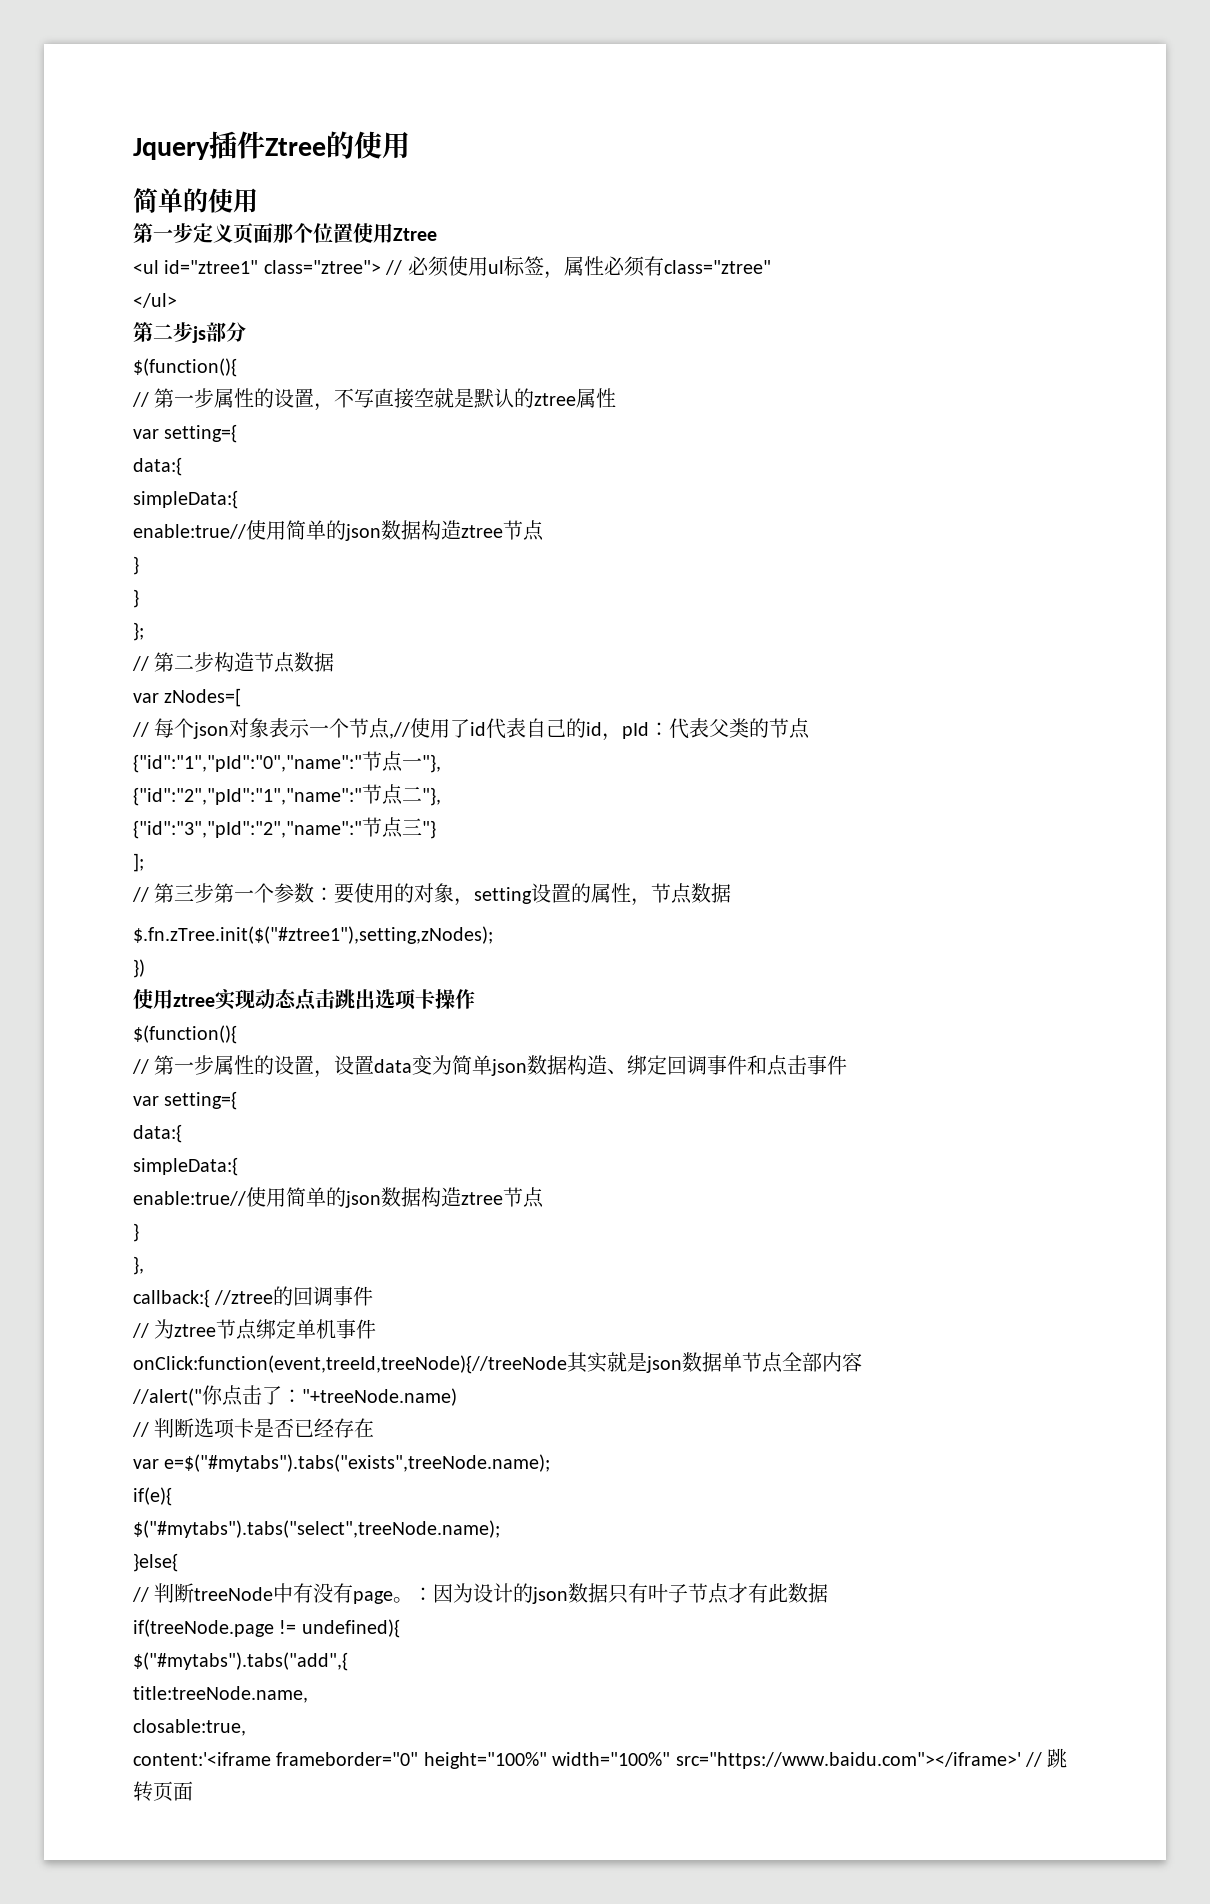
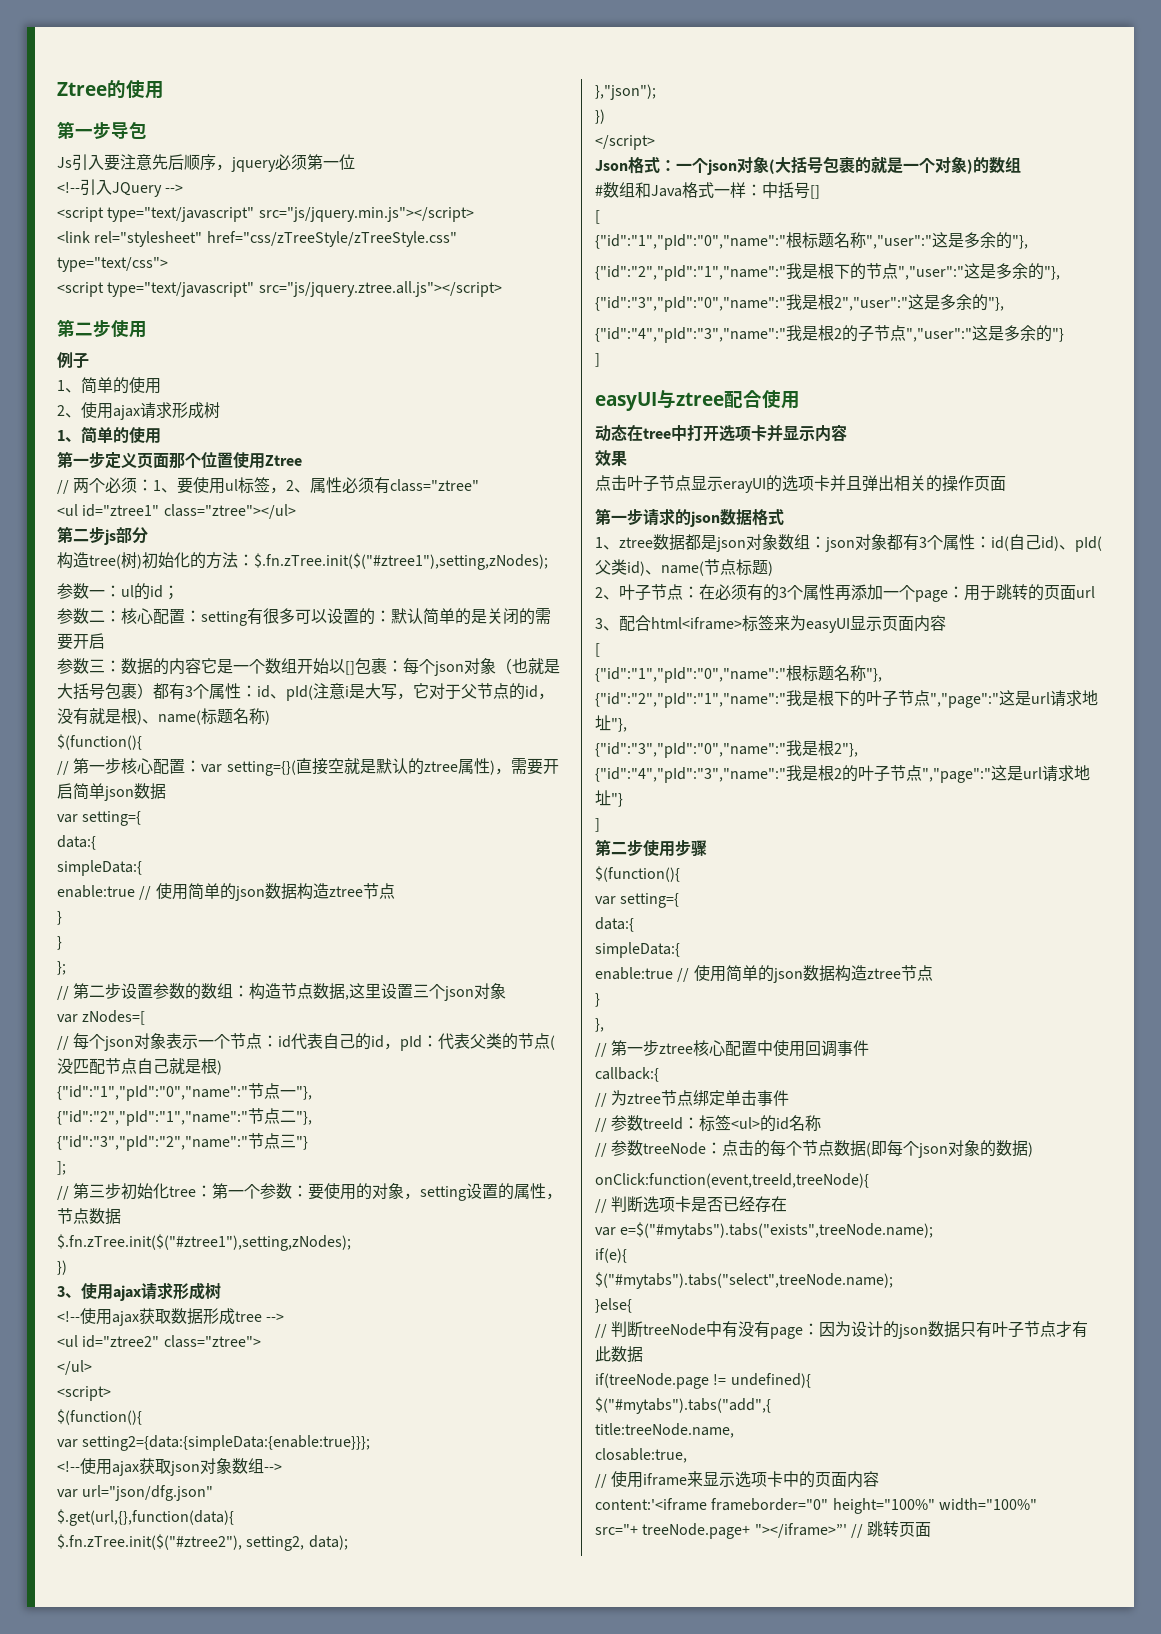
- Jquery插件Ztree的使用
+ Ztree的使用
- 简单的使用
+ 第一步导包
+ Js引入要注意先后顺序，jquery必须第一位
+ <!--引入JQuery -->
+ <script type="text/javascript" src="js/jquery.min.js"></script>
+ <link rel="stylesheet" href="css/zTreeStyle/zTreeStyle.css" type="text/css">
+ <script type="text/javascript" src="js/jquery.ztree.all.js"></script>
+ 第二步使用
+ 例子
+ 1、简单的使用
+ 2、使用ajax请求形成树
+ 1、简单的使用
- <ul id="ztree1" class="ztree"> // 必须使用ul标签，属性必须有class="ztree"
+ // 两个必须：1、要使用ul标签，2、属性必须有class="ztree"
- </ul>
+ <ul id="ztree1" class="ztree"></ul>
  第二步js部分
+ 构造tree(树)初始化的方法：$.fn.zTree.init($("#ztree1"),setting,zNodes);
+ 参数一：ul的id；
+ 参数二：核心配置：setting有很多可以设置的：默认简单的是关闭的需要开启
+ 参数三：数据的内容它是一个数组开始以[]包裹：每个json对象（也就是大括号包裹）都有3个属性：id、pId(注意i是大写，它对于父节点的id，没有就是根)、name(标题名称)
  $(function(){
- // 第一步属性的设置，不写直接空就是默认的ztree属性
+ // 第一步核心配置：var setting={}(直接空就是默认的ztree属性)，需要开启简单json数据
  var setting={
  data:{
  simpleData:{
- enable:true//使用简单的json数据构造ztree节点
+ enable:true // 使用简单的json数据构造ztree节点
- // 第二步构造节点数据
+ // 第二步设置参数的数组：构造节点数据,这里设置三个json对象
- // 每个json对象表示一个节点,//使用了id代表自己的id，pId：代表父类的节点
+ // 每个json对象表示一个节点：id代表自己的id，pId：代表父类的节点(没匹配节点自己就是根)
- // 第三步第一个参数：要使用的对象，setting设置的属性，节点数据
+ // 第三步初始化tree：第一个参数：要使用的对象，setting设置的属性，节点数据
- 使用ztree实现动态点击跳出选项卡操作
+ 3、使用ajax请求形成树
+ <!--使用ajax获取数据形成tree -->
+ <ul id="ztree2" class="ztree">
+ </ul>
+ <script>
  $(function(){
- // 第一步属性的设置，设置data变为简单json数据构造、绑定回调事件和点击事件
+ var setting2={data:{simpleData:{enable:true}}};
+ <!--使用ajax获取json对象数组-->
+ var url="json/dfg.json"
+ $.get(url,{},function(data){
+ $.fn.zTree.init($("#ztree2"), setting2, data);
+ },"json");
+ })
+ </script>
+ Json格式：一个json对象(大括号包裹的就是一个对象)的数组
+ #数组和Java格式一样：中括号[]
+ [
+ {"id":"1","pId":"0","name":"根标题名称","user":"这是多余的"},
+ {"id":"2","pId":"1","name":"我是根下的节点","user":"这是多余的"},
+ {"id":"3","pId":"0","name":"我是根2","user":"这是多余的"},
+ {"id":"4","pId":"3","name":"我是根2的子节点","user":"这是多余的"}
+ ]
+ easyUI与ztree配合使用
+ 动态在tree中打开选项卡并显示内容
+ 效果
+ 点击叶子节点显示erayUI的选项卡并且弹出相关的操作页面
+ 第一步请求的json数据格式
+ 1、ztree数据都是json对象数组：json对象都有3个属性：id(自己id)、pId(父类id)、name(节点标题)
+ 2、叶子节点：在必须有的3个属性再添加一个page：用于跳转的页面url
+ 3、配合html<iframe>标签来为easyUI显示页面内容
+ [
+ {"id":"1","pId":"0","name":"根标题名称"},
+ {"id":"2","pId":"1","name":"我是根下的叶子节点","page":"这是url请求地址"},
+ {"id":"3","pId":"0","name":"我是根2"},
+ {"id":"4","pId":"3","name":"我是根2的叶子节点","page":"这是url请求地址"}
+ ]
+ 第二步使用步骤
+ $(function(){
  var setting={
  data:{
  simpleData:{
- enable:true//使用简单的json数据构造ztree节点
+ enable:true // 使用简单的json数据构造ztree节点
- callback:{ //ztree的回调事件
+ // 第一步ztree核心配置中使用回调事件
+ callback:{
- // 为ztree节点绑定单机事件
- onClick:function(event,treeId,treeNode){//treeNode其实就是json数据单节点全部内容
- //alert("你点击了："+treeNode.name)
+ // 为ztree节点绑定单击事件
+ // 参数treeId：标签<ul>的id名称
+ // 参数treeNode：点击的每个节点数据(即每个json对象的数据)
+ onClick:function(event,treeId,treeNode){
- // 判断treeNode中有没有page。：因为设计的json数据只有叶子节点才有此数据
+ // 判断treeNode中有没有page：因为设计的json数据只有叶子节点才有此数据
+ // 使用iframe来显示选项卡中的页面内容
- content:'<iframe frameborder="0" height="100%" width="100%" src="https://www.baidu.com"></iframe>' // 跳转页面
+ content:'<iframe frameborder="0" height="100%" width="100%"
+ src="+ treeNode.page+ "></iframe>”' // 跳转页面

